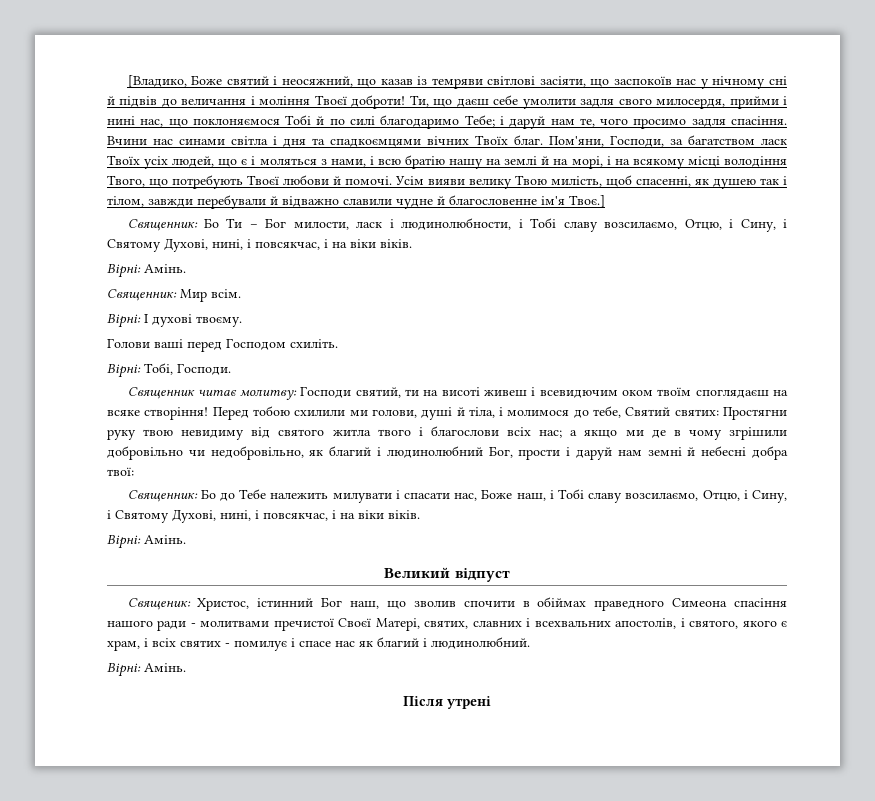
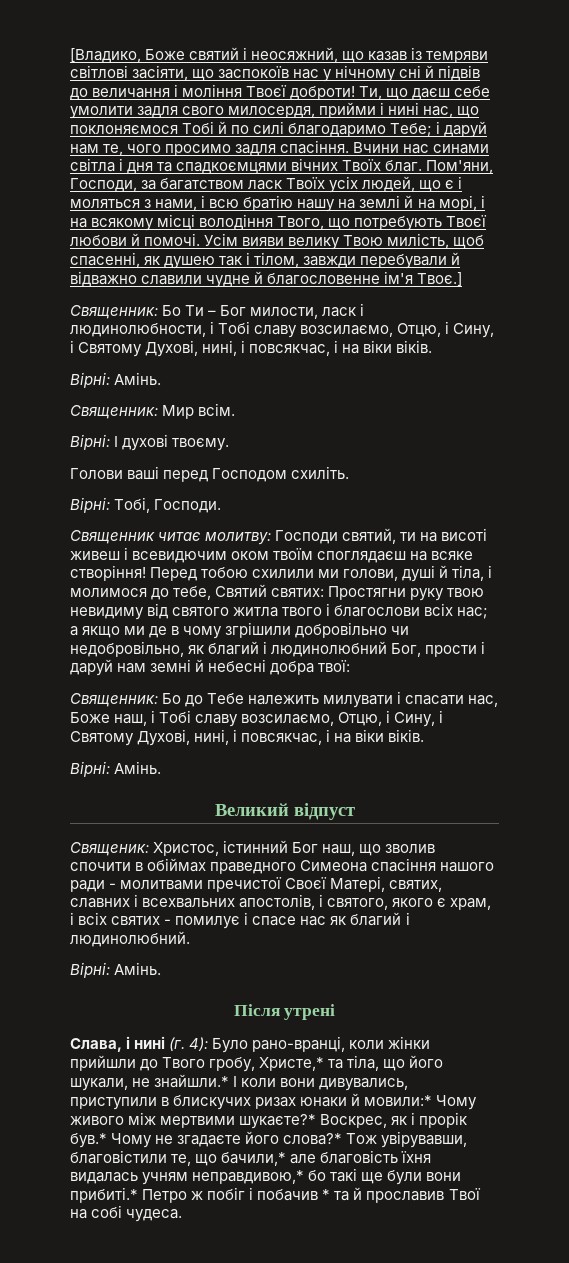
+ Слава, і нині (г. 4): Було рано-вранці, коли жінки прийшли до Твого гробу, Христе,* та тіла, що його шукали, не знайшли.* І коли вони дивувались, приступили в блискучих ризах юнаки й мовили:* Чому живого між мертвими шукаєте?* Воскрес, як і прорік був.* Чому не згадаєте його слова?* Тож увірувавши, благовістили те, що бачили,* але благовість їхня видалась учням неправдивою,* бо такі ще були вони прибиті.* Петро ж побіг і побачив * та й прославив Твої на собі чудеса.

